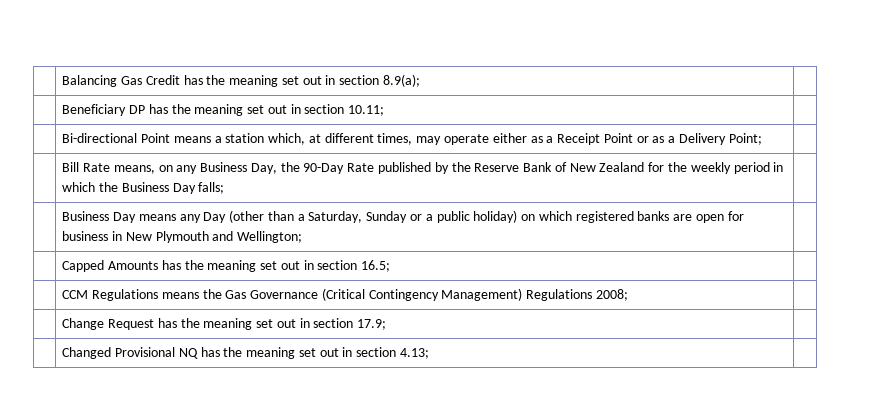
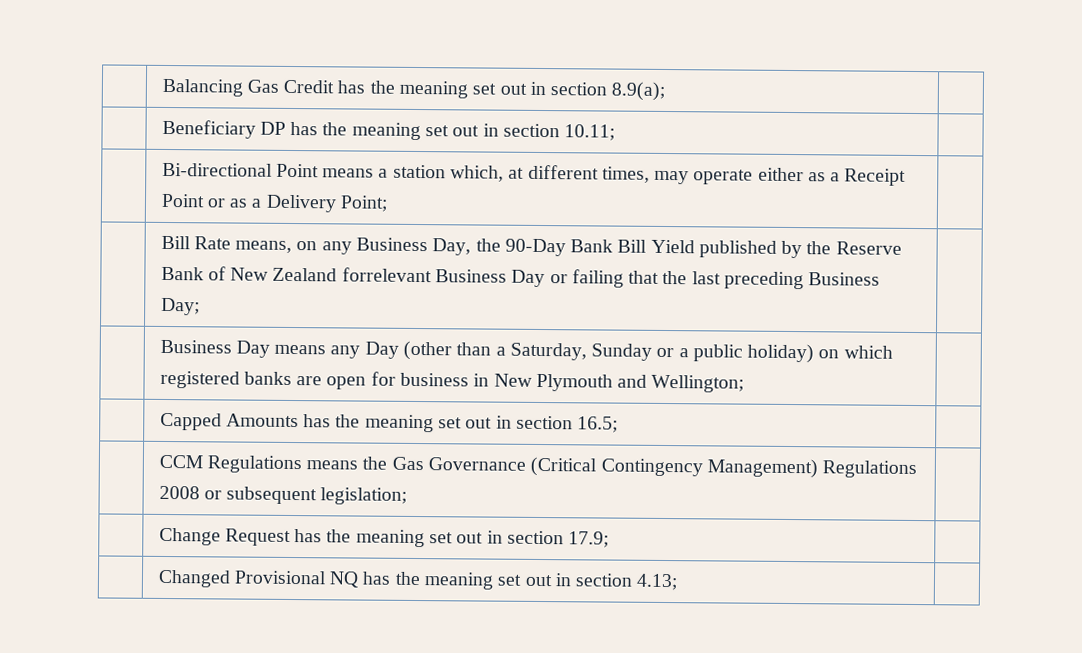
- | Bill Rate means, on any Business Day, the 90-Day Rate published by the Reserve Bank of New Zealand for the weekly period in which the Business Day falls; |
+ | Bill Rate means, on any Business Day, the 90-Day Bank Bill Yield published by the Reserve Bank of New Zealand forrelevant Business Day or failing that the last preceding Business Day; |
- | CCM Regulations means the Gas Governance (Critical Contingency Management) Regulations 2008; |
+ | CCM Regulations means the Gas Governance (Critical Contingency Management) Regulations 2008 or subsequent legislation; |

